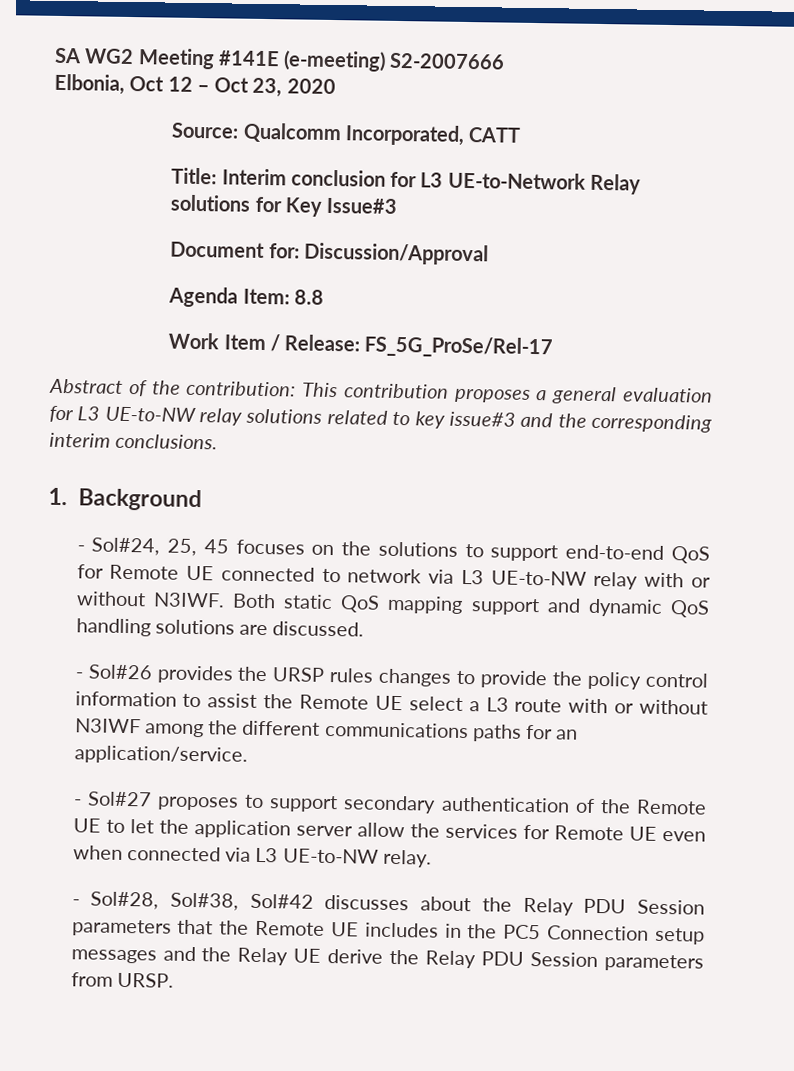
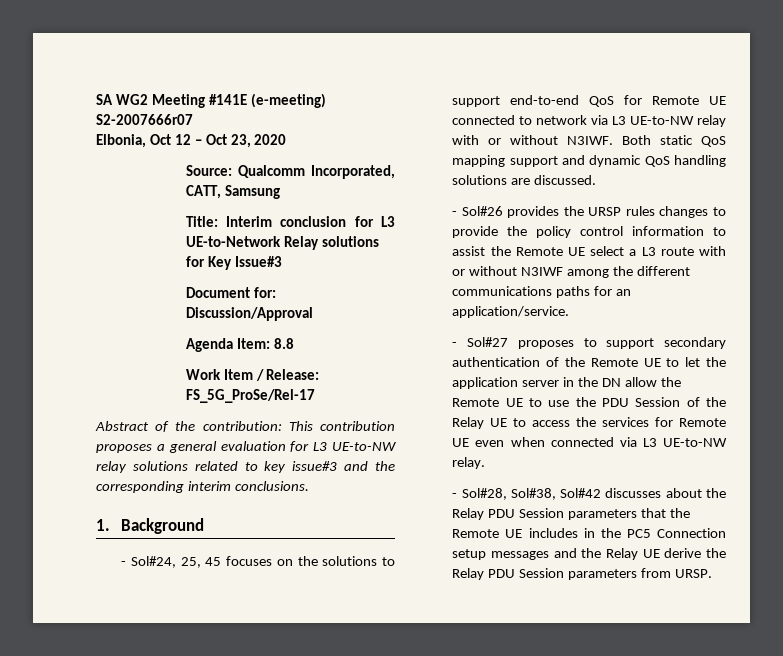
- SA WG2 Meeting #141E (e-meeting) S2-2007666
+ SA WG2 Meeting #141E (e-meeting) S2-2007666r07
- Source: Qualcomm Incorporated, CATT
+ Source: Qualcomm Incorporated, CATT, Samsung
- - Sol#27 proposes to support secondary authentication of the Remote UE to let the application server allow the services for Remote UE even when connected via L3 UE-to-NW relay.
+ - Sol#27 proposes to support secondary authentication of the Remote UE to let the application server in the DN allow the Remote UE to use the PDU Session of the Relay UE to access the services for Remote UE even when connected via L3 UE-to-NW relay.

